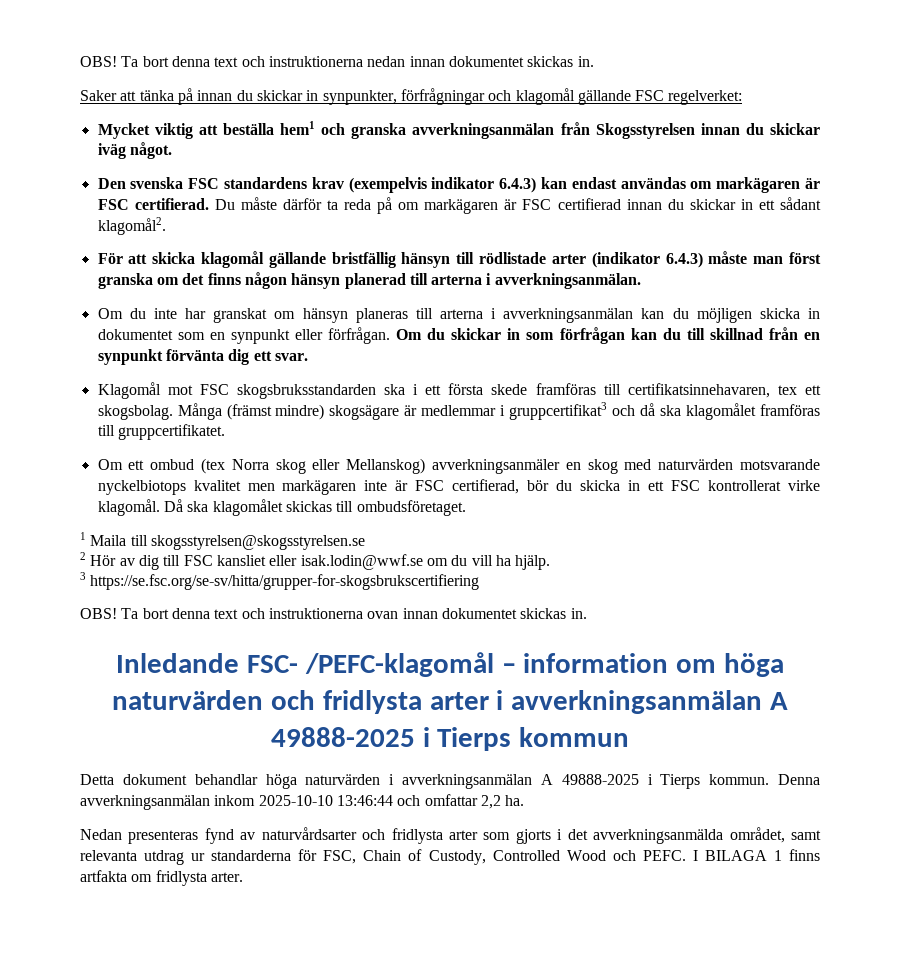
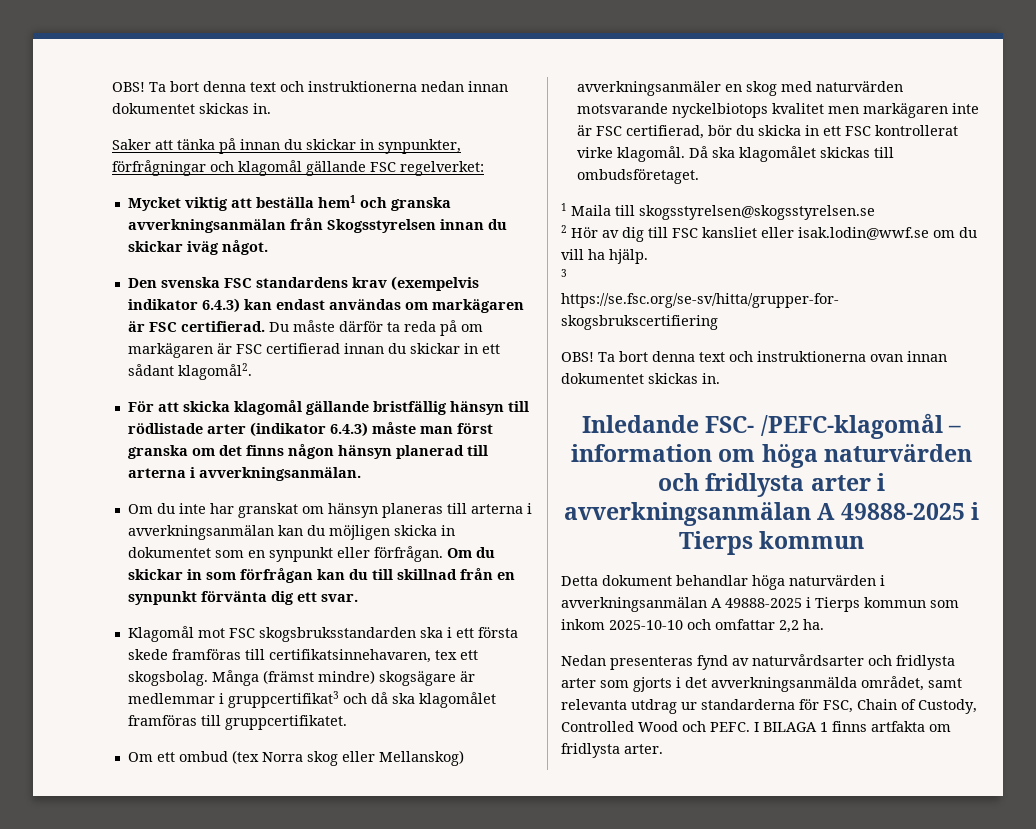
- Detta dokument behandlar höga naturvärden i avverkningsanmälan A 49888-2025 i Tierps kommun. Denna avverkningsanmälan inkom 2025-10-10 13:46:44 och omfattar 2,2 ha.
+ Detta dokument behandlar höga naturvärden i avverkningsanmälan A 49888-2025 i Tierps kommun som inkom 2025-10-10 och omfattar 2,2 ha.

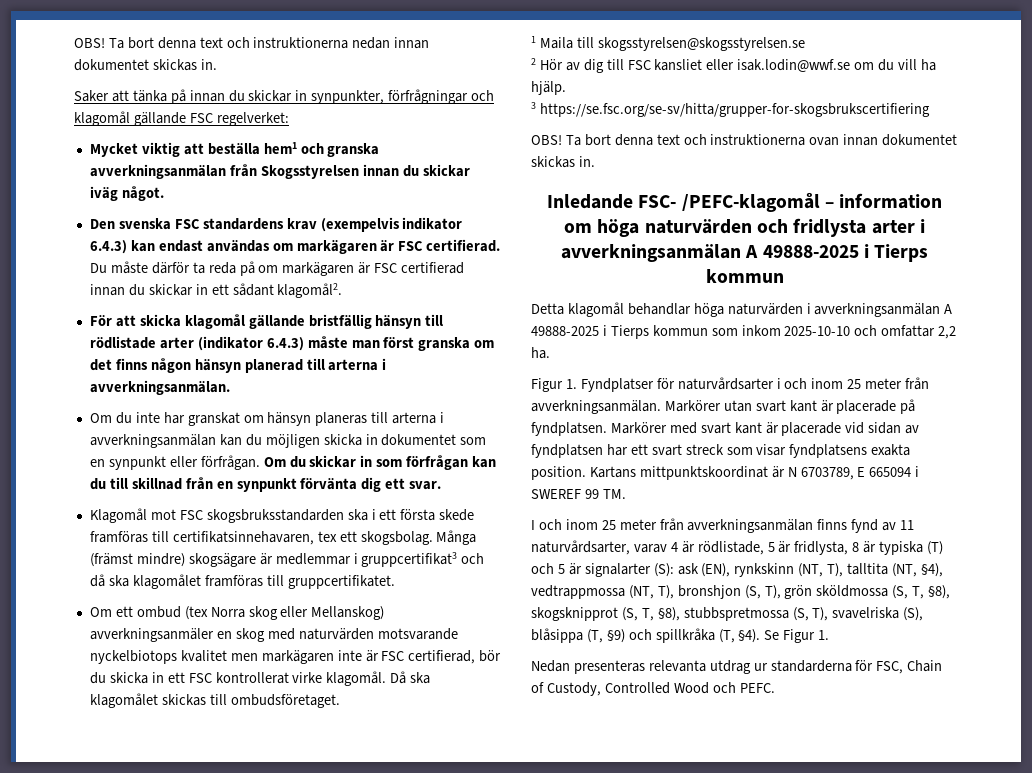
- Detta dokument behandlar höga naturvärden i avverkningsanmälan A 49888-2025 i Tierps kommun som inkom 2025-10-10 och omfattar 2,2 ha.
+ Detta klagomål behandlar höga naturvärden i avverkningsanmälan A 49888-2025 i Tierps kommun som inkom 2025-10-10 och omfattar 2,2 ha.
- Nedan presenteras fynd av naturvårdsarter och fridlysta arter som gjorts i det avverkningsanmälda området, samt relevanta utdrag ur standarderna för FSC, Chain of Custody, Controlled Wood och PEFC. I BILAGA 1 finns artfakta om fridlysta arter.
+ Figur 1. Fyndplatser för naturvårdsarter i och inom 25 meter från avverkningsanmälan. Markörer utan svart kant är placerade på fyndplatsen. Markörer med svart kant är placerade vid sidan av fyndplatsen har ett svart streck som visar fyndplatsens exakta position. Kartans mittpunktskoordinat är N 6703789, E 665094 i SWEREF 99 TM.
+ I och inom 25 meter från avverkningsanmälan finns fynd av 11 naturvårdsarter, varav 4 är rödlistade, 5 är fridlysta, 8 är typiska (T) och 5 är signalarter (S): ask (EN), rynkskinn (NT, T), talltita (NT, §4), vedtrappmossa (NT, T), bronshjon (S, T), grön sköldmossa (S, T, §8), skogsknipprot (S, T, §8), stubbspretmossa (S, T), svavelriska (S), blåsippa (T, §9) och spillkråka (T, §4). Se Figur 1.
+ Nedan presenteras relevanta utdrag ur standarderna för FSC, Chain of Custody, Controlled Wood och PEFC.

